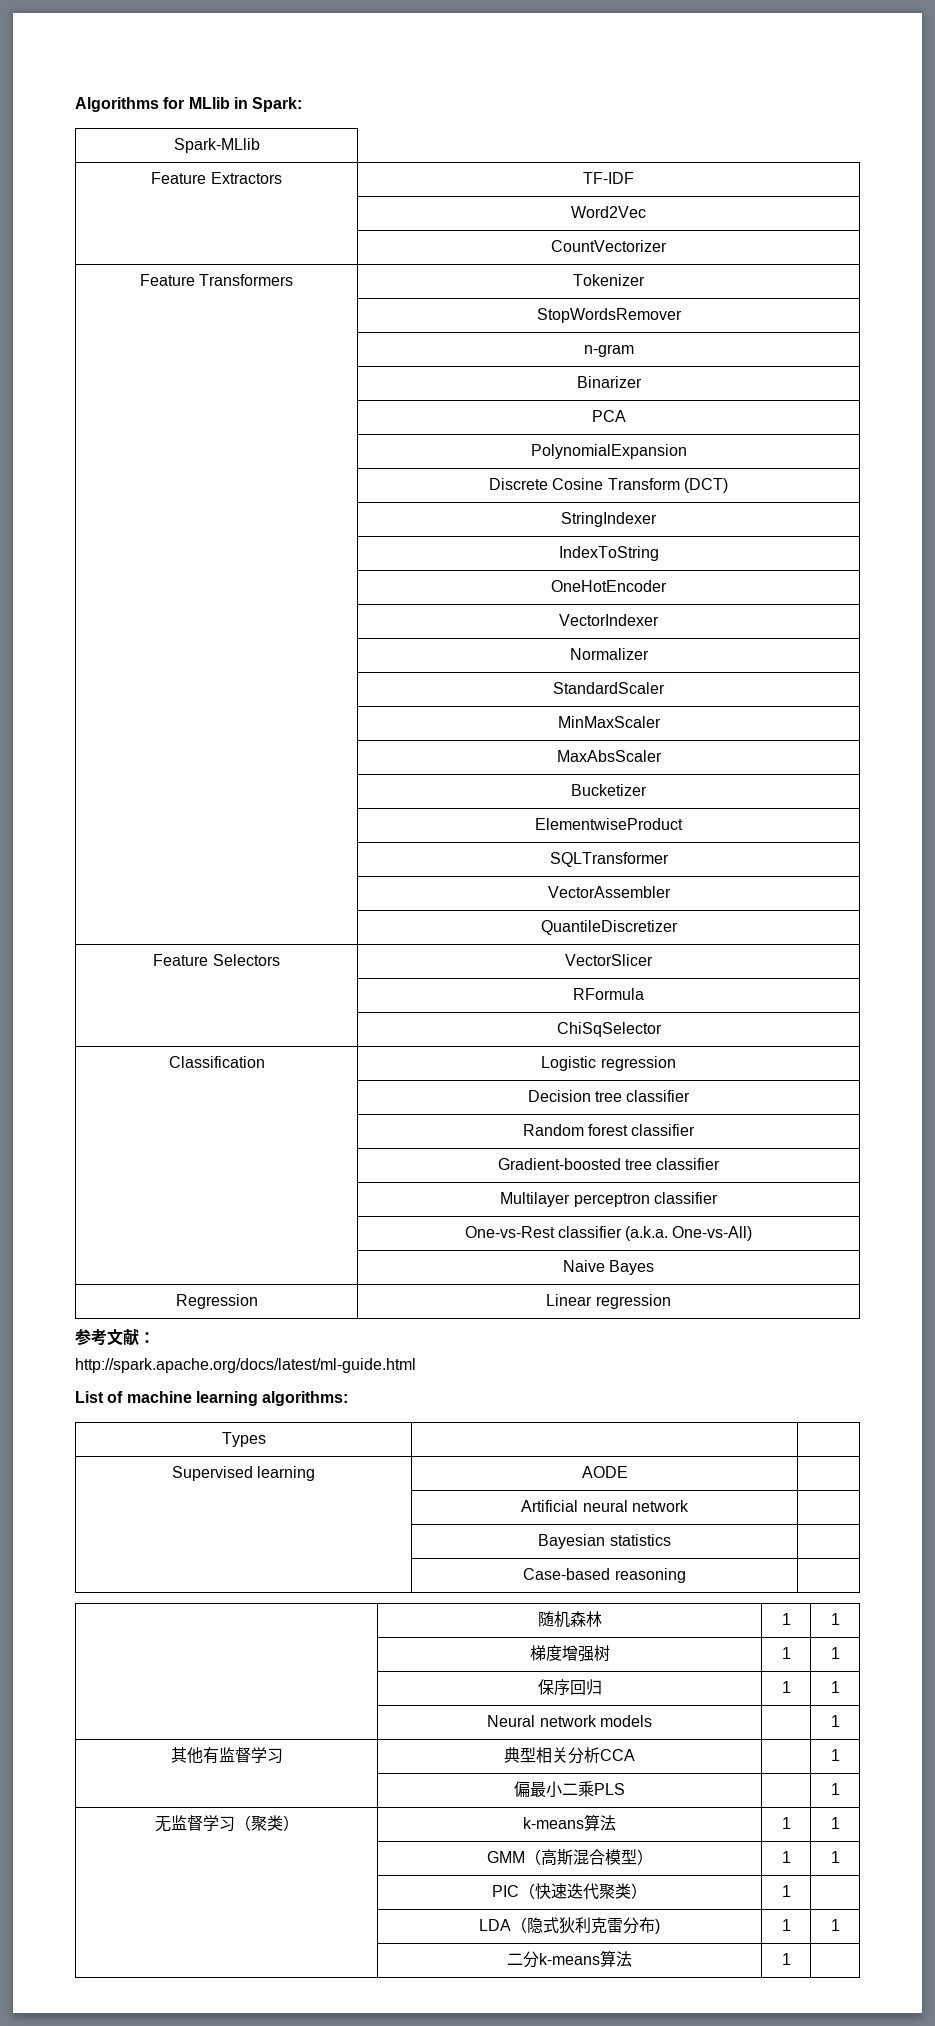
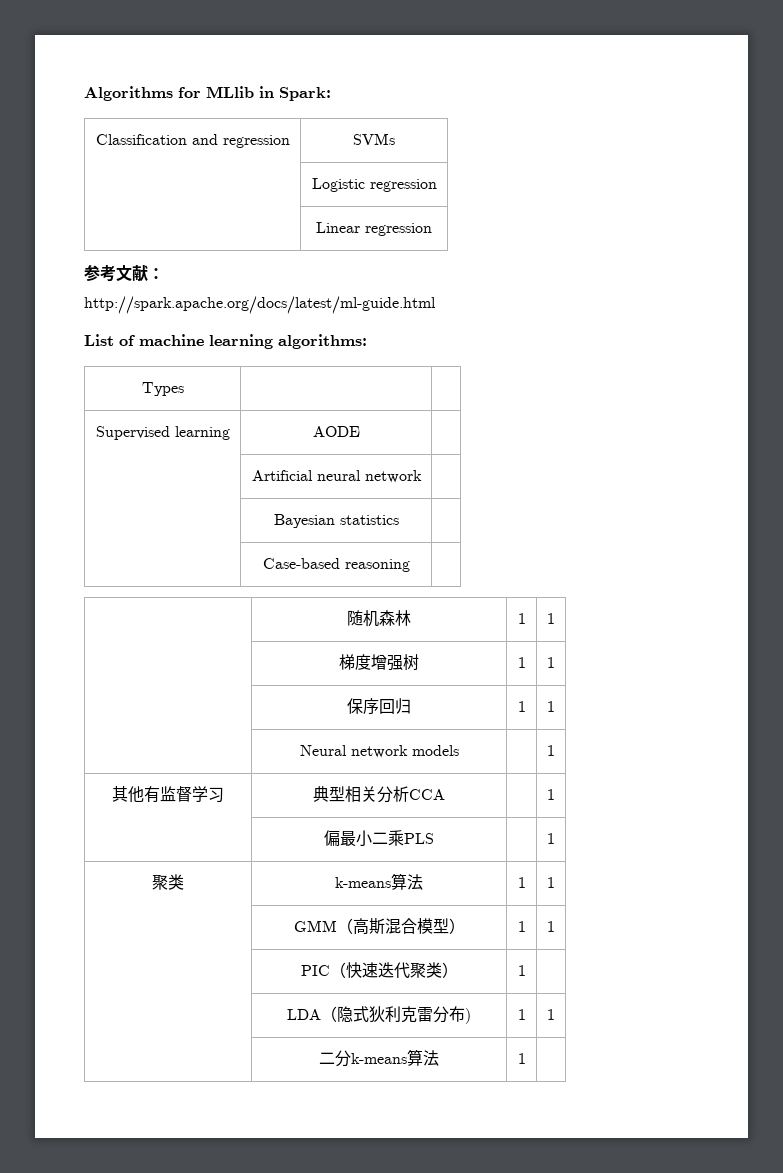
- Spark-MLlib
- Feature Extractors | TF-IDF
- | Word2Vec
- | CountVectorizer
- Feature Transformers | Tokenizer
- | StopWordsRemover
- | n-gram
- | Binarizer
- | PCA
- | PolynomialExpansion
- | Discrete Cosine Transform (DCT)
- | StringIndexer
- | IndexToString
- | OneHotEncoder
- | VectorIndexer
- | Normalizer
- | StandardScaler
- | MinMaxScaler
- | MaxAbsScaler
- | Bucketizer
- | ElementwiseProduct
- | SQLTransformer
- | VectorAssembler
- | QuantileDiscretizer
- Feature Selectors | VectorSlicer
- | RFormula
- | ChiSqSelector
- Classification | Logistic regression
- | Decision tree classifier
- | Random forest classifier
- | Gradient-boosted tree classifier
- | Multilayer perceptron classifier
- | One-vs-Rest classifier (a.k.a. One-vs-All)
- | Naive Bayes
- Regression | Linear regression
+ Classification and regression | SVMs
+ | Logistic regression
+ | Linear regression
- 无监督学习（聚类） | k-means算法 | 1 | 1
+ 聚类 | k-means算法 | 1 | 1

